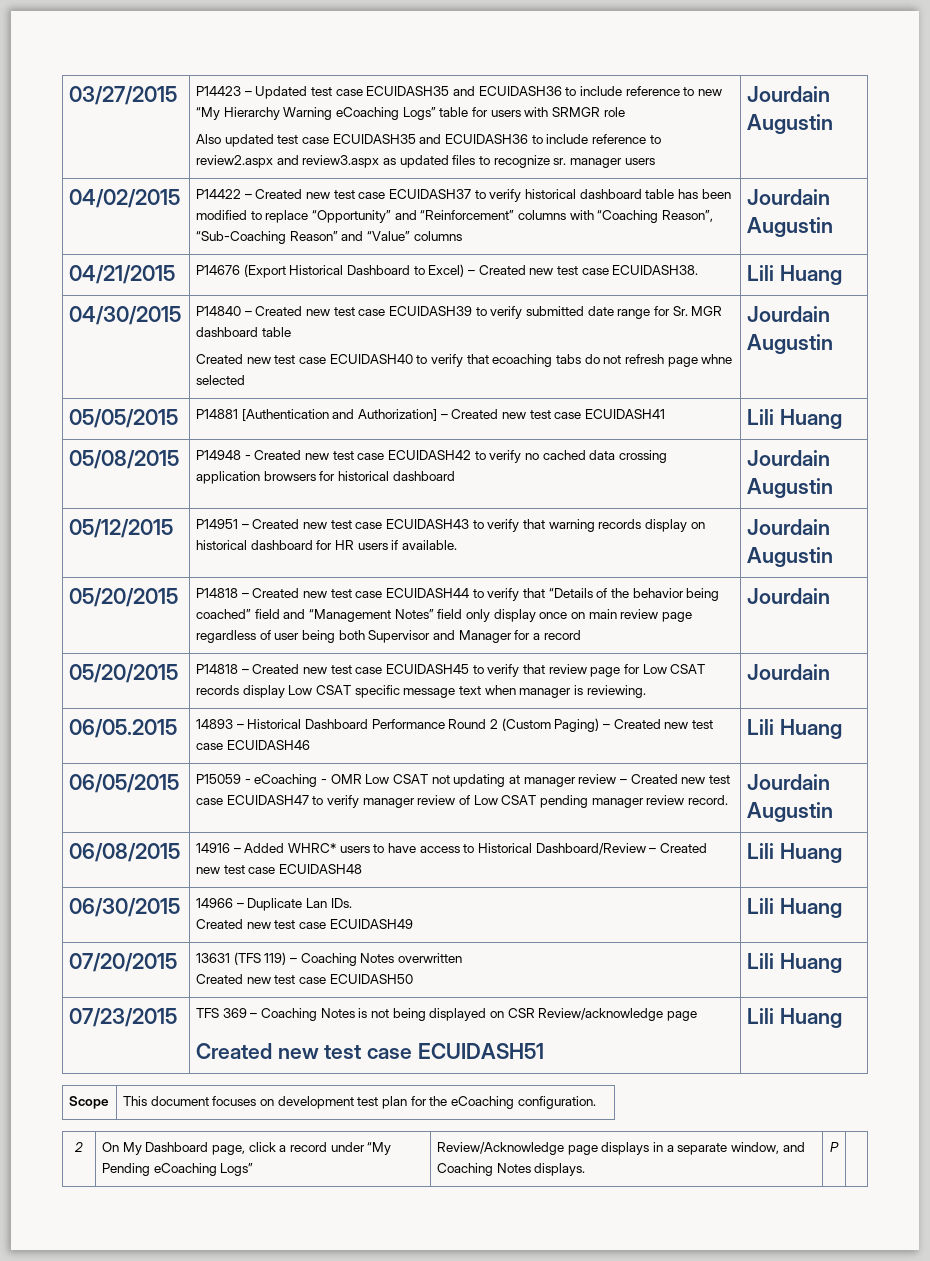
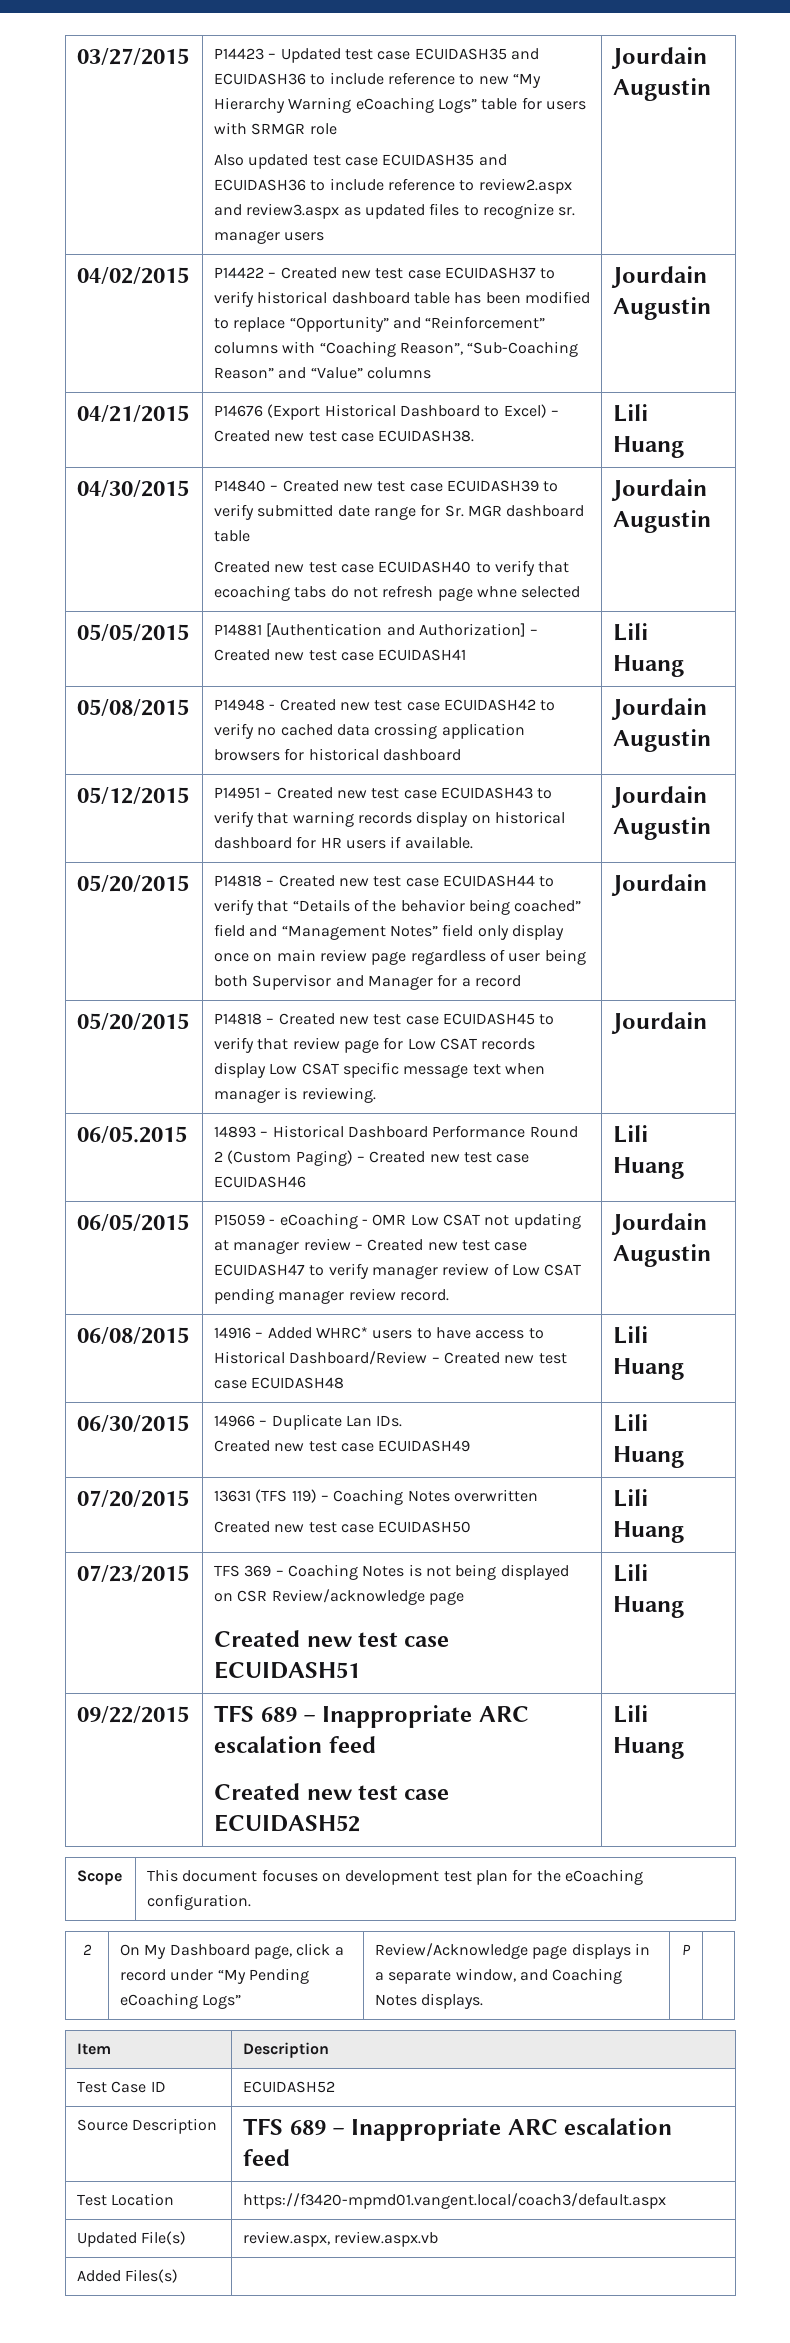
+ 09/22/2015 | TFS 689 – Inappropriate ARC escalation feed
+ Created new test case ECUIDASH52 | Lili Huang
+ Item | Description
+ Test Case ID | ECUIDASH52
+ Source Description | TFS 689 – Inappropriate ARC escalation feed
+ Test Location | https://f3420-mpmd01.vangent.local/coach3/default.aspx
+ Updated File(s) | review.aspx, review.aspx.vb
+ Added Files(s) |

